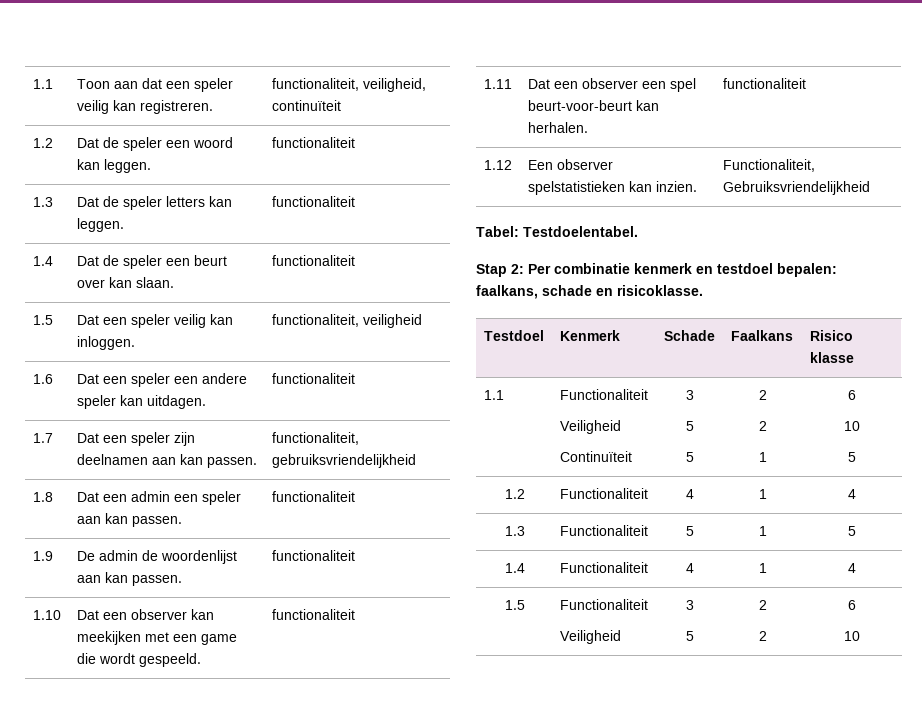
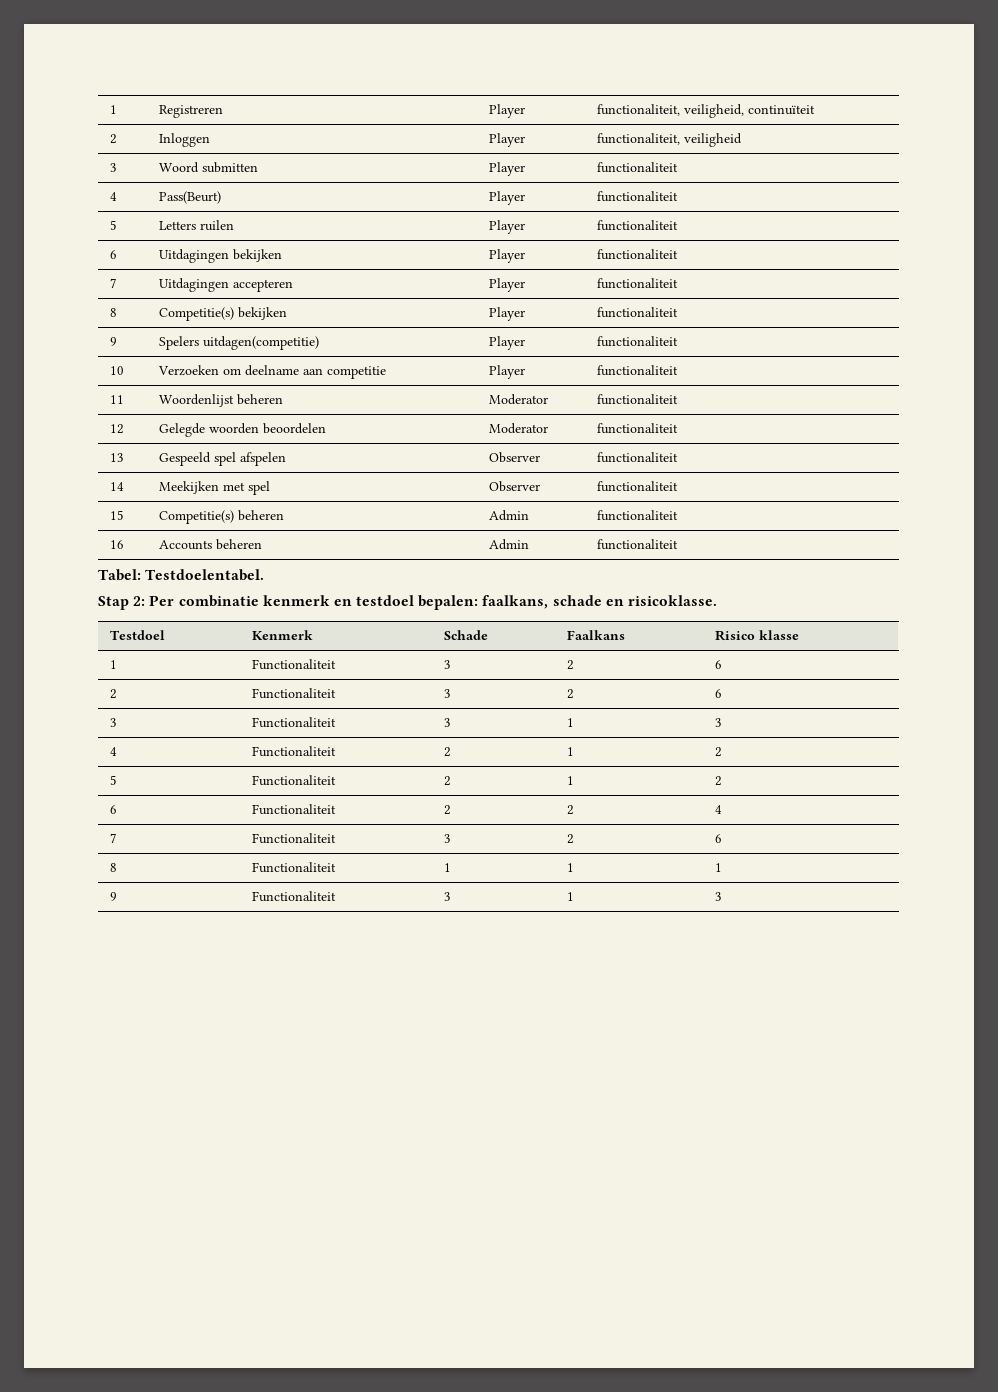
- 1.1 | Toon aan dat een speler veilig kan registreren. | functionaliteit, veiligheid, continuïteit
- 1.2 | Dat de speler een woord kan leggen. | functionaliteit
- 1.3 | Dat de speler letters kan leggen. | functionaliteit
- 1.4 | Dat de speler een beurt over kan slaan. | functionaliteit
- 1.5 | Dat een speler veilig kan inloggen. | functionaliteit, veiligheid
- 1.6 | Dat een speler een andere speler kan uitdagen. | functionaliteit
- 1.7 | Dat een speler zijn deelnamen aan kan passen. | functionaliteit, gebruiksvriendelijkheid
- 1.8 | Dat een admin een speler aan kan passen. | functionaliteit
- 1.9 | De admin de woordenlijst aan kan passen. | functionaliteit
- 1.10 | Dat een observer kan meekijken met een game die wordt gespeeld. | functionaliteit
- 1.11 | Dat een observer een spel beurt-voor-beurt kan herhalen. | functionaliteit
- 1.12 | Een observer spelstatistieken kan inzien. | Functionaliteit, Gebruiksvriendelijkheid
+ 1 | Registreren | Player | functionaliteit, veiligheid, continuïteit
+ 2 | Inloggen | Player | functionaliteit, veiligheid
+ 3 | Woord submitten | Player | functionaliteit
+ 4 | Pass(Beurt) | Player | functionaliteit
+ 5 | Letters ruilen | Player | functionaliteit
+ 6 | Uitdagingen bekijken | Player | functionaliteit
+ 7 | Uitdagingen accepteren | Player | functionaliteit
+ 8 | Competitie(s) bekijken | Player | functionaliteit
+ 9 | Spelers uitdagen(competitie) | Player | functionaliteit
+ 10 | Verzoeken om deelname aan competitie | Player | functionaliteit
+ 11 | Woordenlijst beheren | Moderator | functionaliteit
+ 12 | Gelegde woorden beoordelen | Moderator | functionaliteit
+ 13 | Gespeeld spel afspelen | Observer | functionaliteit
+ 14 | Meekijken met spel | Observer | functionaliteit
+ 15 | Competitie(s) beheren | Admin | functionaliteit
+ 16 | Accounts beheren | Admin | functionaliteit
- 1.1 | Functionaliteit
- Veiligheid
- Continuïteit | 3
- 5
- 5 | 2
- 2
- 1 | 6
- 10
- 5
- 1.2 | Functionaliteit | 4 | 1 | 4
- 1.3 | Functionaliteit | 5 | 1 | 5
- 1.4 | Functionaliteit | 4 | 1 | 4
- 1.5 | Functionaliteit
- Veiligheid | 3
- 5 | 2
- 2 | 6
- 10
+ 1 | Functionaliteit | 3 | 2 | 6
+ 2 | Functionaliteit | 3 | 2 | 6
+ 3 | Functionaliteit | 3 | 1 | 3
+ 4 | Functionaliteit | 2 | 1 | 2
+ 5 | Functionaliteit | 2 | 1 | 2
+ 6 | Functionaliteit | 2 | 2 | 4
+ 7 | Functionaliteit | 3 | 2 | 6
+ 8 | Functionaliteit | 1 | 1 | 1
+ 9 | Functionaliteit | 3 | 1 | 3

